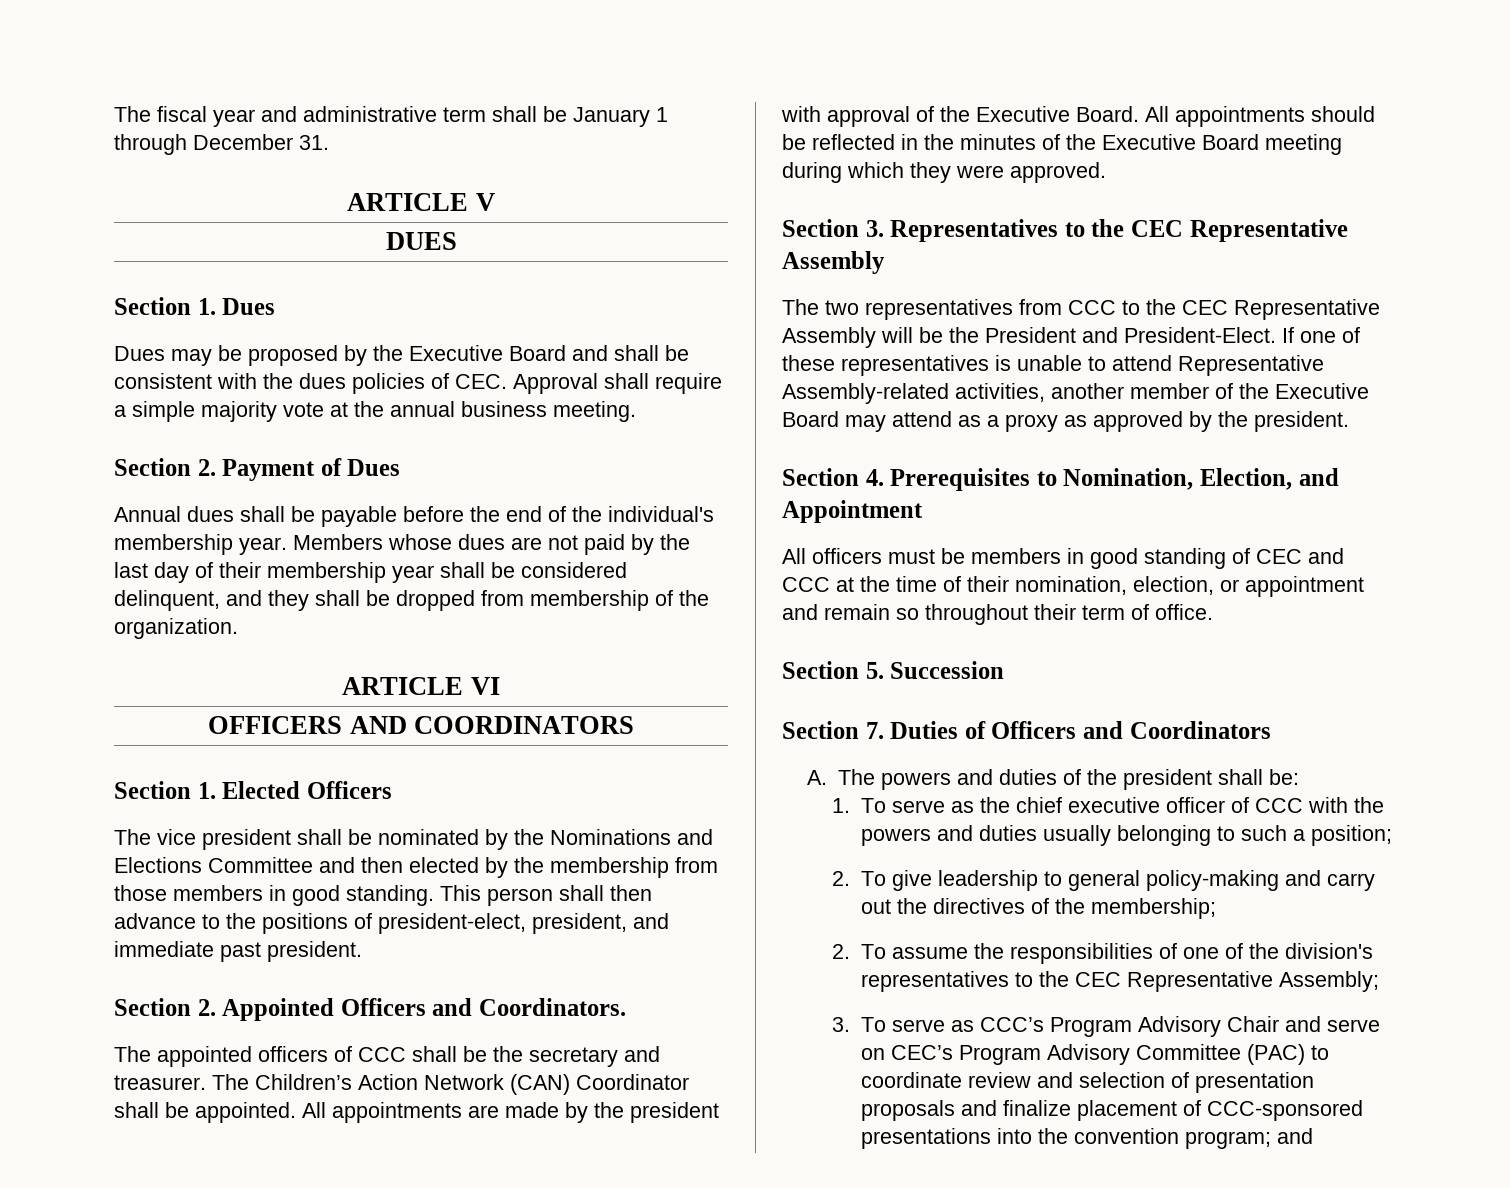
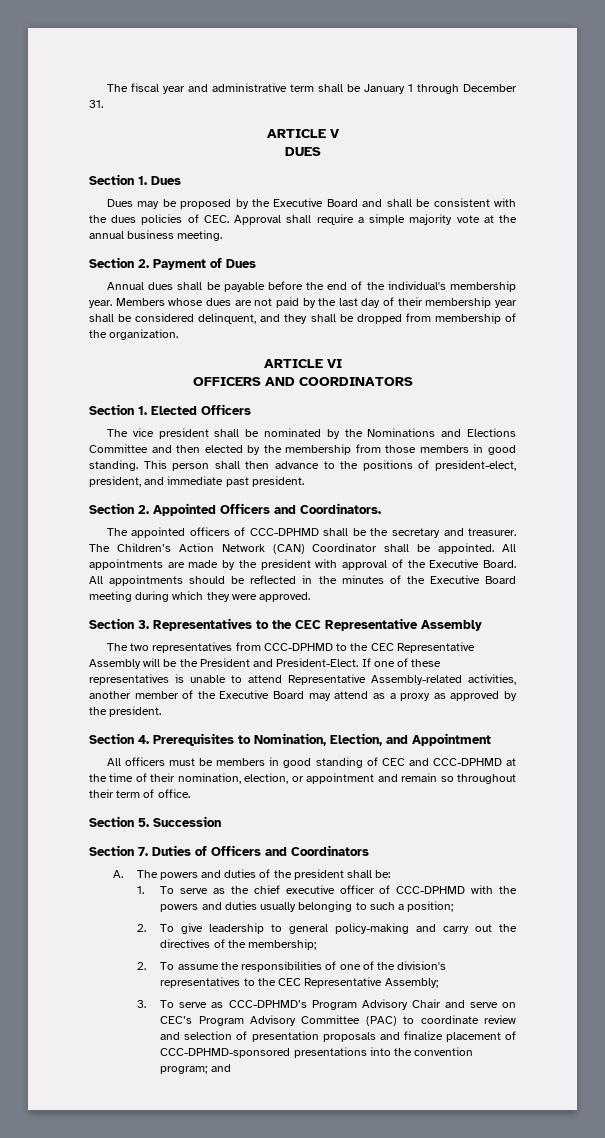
- The appointed officers of CCC shall be the secretary and treasurer.
+ The appointed officers of CCC-DPHMD shall be the secretary and treasurer.
- The two representatives from CCC to the CEC Representative Assembly will be the President and President-Elect.
+ The two representatives from CCC-DPHMD to the CEC Representative Assembly will be the President and President-Elect.
- All officers must be members in good standing of CEC and CCC at the time of their nomination, election, or appointment and remain so throughout their term of office.
+ All officers must be members in good standing of CEC and CCC-DPHMD at the time of their nomination, election, or appointment and remain so throughout their term of office.
- 1. To serve as the chief executive officer of CCC with the powers and duties usually belonging to such a position;
+ 1. To serve as the chief executive officer of CCC-DPHMD with the powers and duties usually belonging to such a position;
- 3. To serve as CCC’s Program Advisory Chair and serve on CEC’s Program Advisory Committee (PAC) to coordinate review and selection of presentation proposals and finalize placement of CCC-sponsored presentations into the convention program; and
+ 3. To serve as CCC-DPHMD’s Program Advisory Chair and serve on CEC’s Program Advisory Committee (PAC) to coordinate review and selection of presentation proposals and finalize placement of CCC-DPHMD-sponsored presentations into the convention program; and

